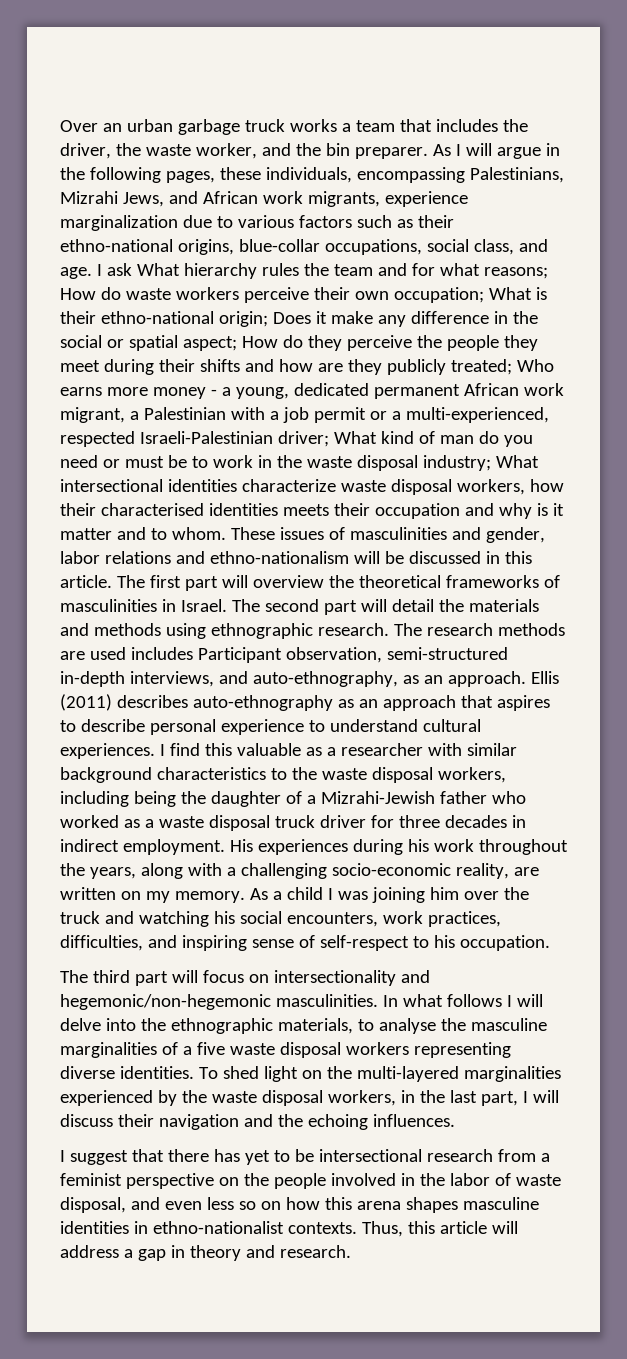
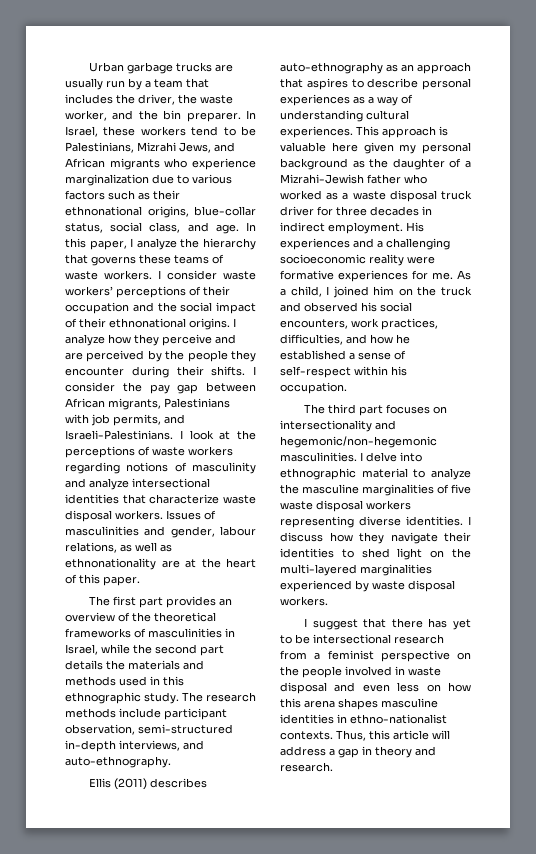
- Over an urban garbage truck works a team that includes the driver, the waste worker, and the bin preparer.
+ Urban garbage trucks are usually run by a team that includes the driver, the waste worker, and the bin preparer.
- As I will argue in the following pages, these individuals, encompassing Palestinians, Mizrahi Jews, and African work migrants, experience marginalization due to various factors such as their ethno-national origins, blue-collar occupations, social class, and age.
+ In Israel, these workers tend to be Palestinians, Mizrahi Jews, and African migrants who experience marginalization due to various factors such as their ethnonational origins, blue-collar status, social class, and age.
- I ask What hierarchy rules the team and for what reasons; How do waste workers perceive their own occupation; What is their ethno-national origin; Does it make any difference in the social or spatial aspect; How do they perceive the people they meet during their shifts and how are they publicly treated; Who earns more money - a young, dedicated permanent African work migrant, a Palestinian with a job permit or a multi-experienced, respected Israeli-Palestinian driver; What kind of man do you need or must be to work in the waste disposal industry; What intersectional identities characterize waste disposal workers, how their characterised identities meets their occupation and why is it matter and to whom. These issues of masculinities and gender, labor relations and ethno-nationalism will be discussed in this article. The first part will overview the theoretical frameworks of masculinities in Israel. The second part will detail the materials and methods using ethnographic research. The research methods are used includes Participant observation, semi-structured in-depth interviews, and auto-ethnography, as an approach. Ellis (2011) describes auto-ethnography as an approach that aspires to describe personal experience to understand cultural experiences. I find this valuable as a researcher with similar background characteristics to the waste disposal workers, including being the daughter of a Mizrahi-Jewish father who worked as a waste disposal truck driver for three decades in indirect employment.
+ In this paper, I analyze the hierarchy that governs these teams of waste workers. I consider waste workers’ perceptions of their occupation and the social impact of their ethnonational origins. I analyze how they perceive and are perceived by the people they encounter during their shifts. I consider the pay gap between African migrants, Palestinians with job permits, and Israeli-Palestinians. I look at the perceptions of waste workers regarding notions of masculinity and analyze intersectional identities that characterize waste disposal workers. Issues of masculinities and gender, labour relations, as well as ethnonationality are at the heart of this paper.
+ The first part provides an overview of the theoretical frameworks of masculinities in Israel, while the second part details the materials and methods used in this ethnographic study. The research methods include participant observation, semi-structured in-depth interviews, and auto-ethnography.
+ Ellis (2011) describes auto-ethnography as an approach that aspires to describe personal experiences as a way of understanding cultural experiences. This approach is valuable here given my personal background as the daughter of a Mizrahi-Jewish father who worked as a waste disposal truck driver for three decades in indirect employment.
- His experiences during his work throughout the years, along with a challenging socio-economic reality, are written on my memory. As a child I was joining him over the truck and watching his social encounters, work practices, difficulties, and inspiring sense of self-respect to his occupation.
+ His experiences and a challenging socioeconomic reality were formative experiences for me. As a child, I joined him on the truck and observed his social encounters, work practices, difficulties, and how he established a sense of self-respect within his occupation.
- The third part will focus on intersectionality and hegemonic/non-hegemonic masculinities.
+ The third part focuses on intersectionality and hegemonic/non-hegemonic masculinities.
- In what follows I will delve into the ethnographic materials, to analyse the masculine marginalities of a five waste disposal workers representing diverse identities.
+ I delve into ethnographic material to analyze the masculine marginalities of five waste disposal workers representing diverse identities.
- To shed light on the multi-layered marginalities experienced by the waste disposal workers, in the last part, I will discuss their navigation and the echoing influences.
+ I discuss how they navigate their identities to shed light on the multi-layered marginalities experienced by waste disposal workers.
- I suggest that there has yet to be intersectional research from a feminist perspective on the people involved in the labor of waste disposal, and even less so on how this arena shapes masculine identities in ethno-nationalist contexts.
+ I suggest that there has yet to be intersectional research from a feminist perspective on the people involved in waste disposal and even less on how this arena shapes masculine identities in ethno-nationalist contexts.

